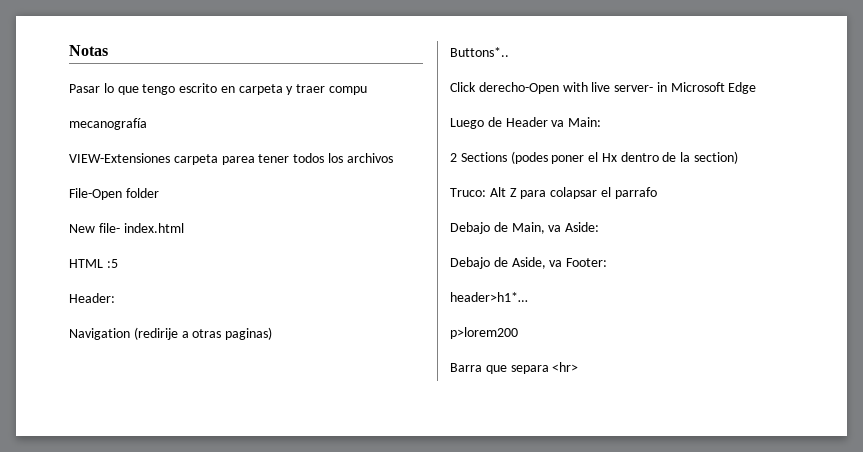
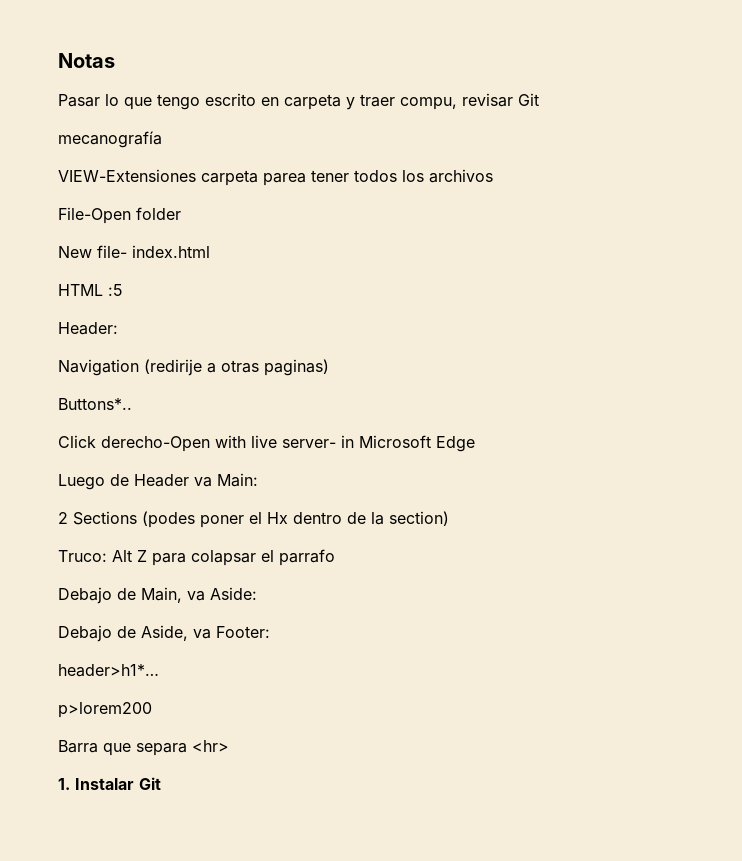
- Pasar lo que tengo escrito en carpeta y traer compu
+ Pasar lo que tengo escrito en carpeta y traer compu, revisar Git
+ 1. Instalar Git

